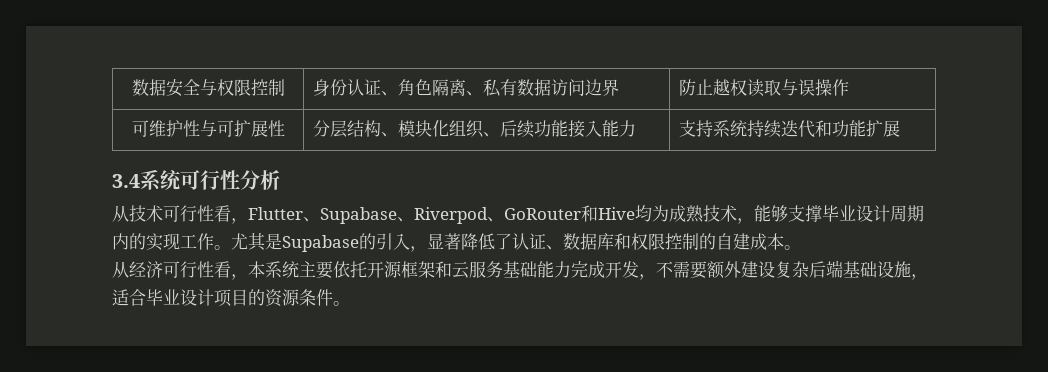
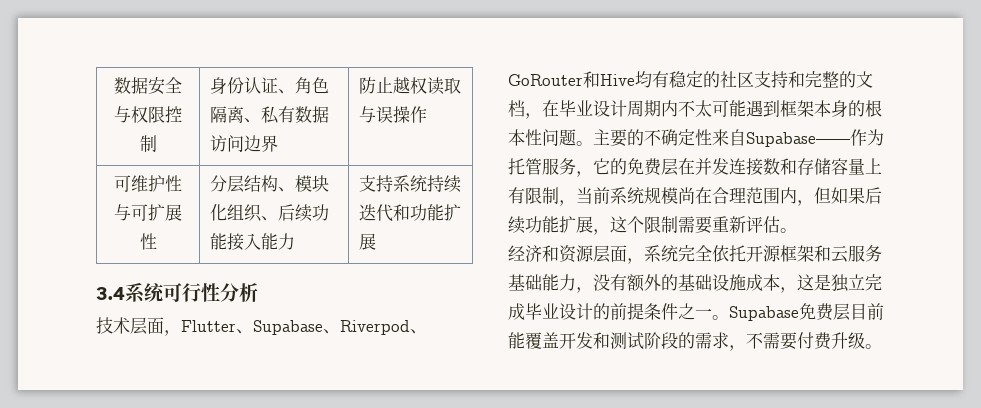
- 从技术可行性看，Flutter、Supabase、Riverpod、GoRouter和Hive均为成熟技术，能够支撑毕业设计周期内的实现工作。尤其是Supabase的引入，显著降低了认证、数据库和权限控制的自建成本。
- 从经济可行性看，本系统主要依托开源框架和云服务基础能力完成开发，不需要额外建设复杂后端基础设施，适合毕业设计项目的资源条件。
+ 技术层面，Flutter、Supabase、Riverpod、GoRouter和Hive均有稳定的社区支持和完整的文档，在毕业设计周期内不太可能遇到框架本身的根本性问题。主要的不确定性来自Supabase——作为托管服务，它的免费层在并发连接数和存储容量上有限制，当前系统规模尚在合理范围内，但如果后续功能扩展，这个限制需要重新评估。
+ 经济和资源层面，系统完全依托开源框架和云服务基础能力，没有额外的基础设施成本，这是独立完成毕业设计的前提条件之一。Supabase免费层目前能覆盖开发和测试阶段的需求，不需要付费升级。

